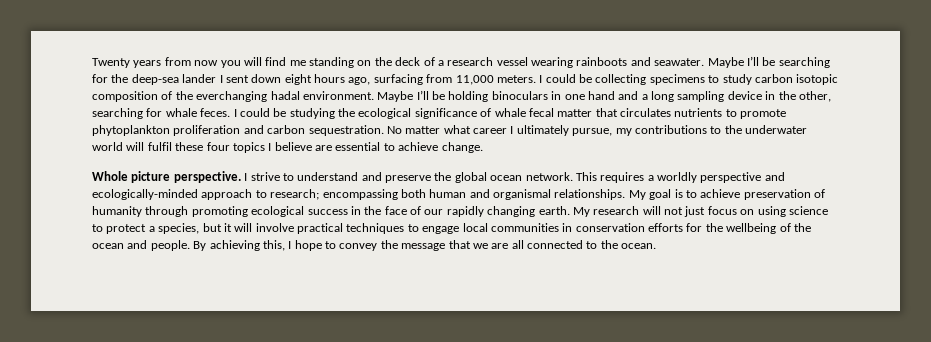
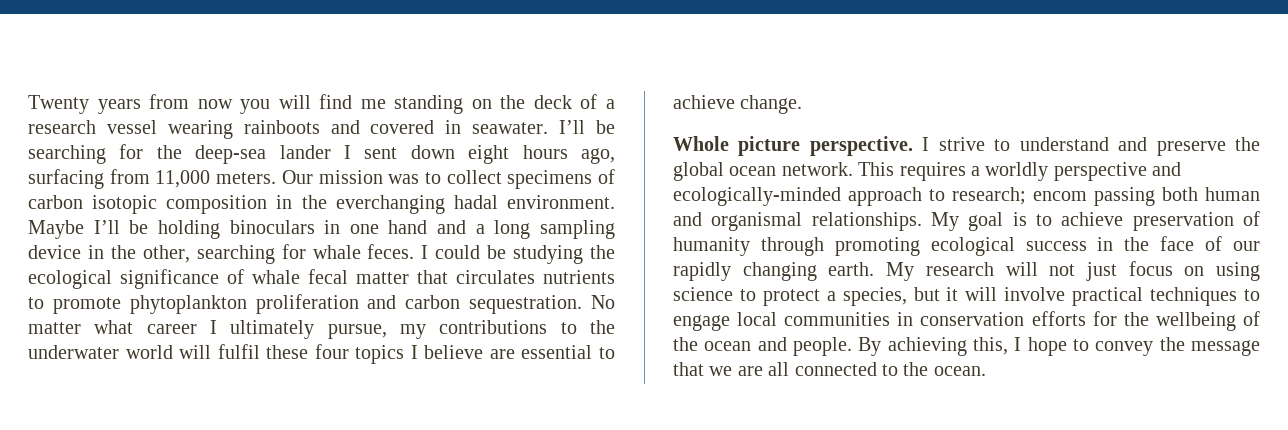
- Twenty years from now you will find me standing on the deck of a research vessel wearing rainboots and seawater. Maybe I’ll be searching for the deep-sea lander I sent down eight hours ago, surfacing from 11,000 meters.
+ Twenty years from now you will find me standing on the deck of a research vessel wearing rainboots and covered in seawater. I’ll be searching for the deep-sea lander I sent down eight hours ago, surfacing from 11,000 meters.
- I could be collecting specimens to study carbon isotopic composition of the everchanging hadal environment.
+ Our mission was to collect specimens of carbon isotopic composition in the everchanging hadal environment.
- This requires a worldly perspective and ecologically-minded approach to research; encompassing both human and organismal relationships.
+ This requires a worldly perspective and ecologically-minded approach to research; encom passing both human and organismal relationships.

